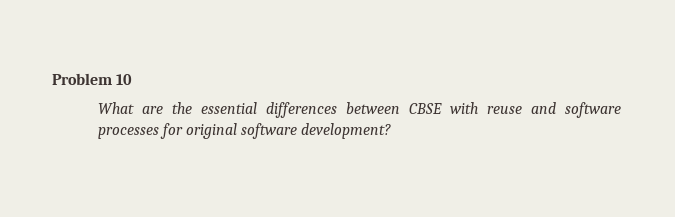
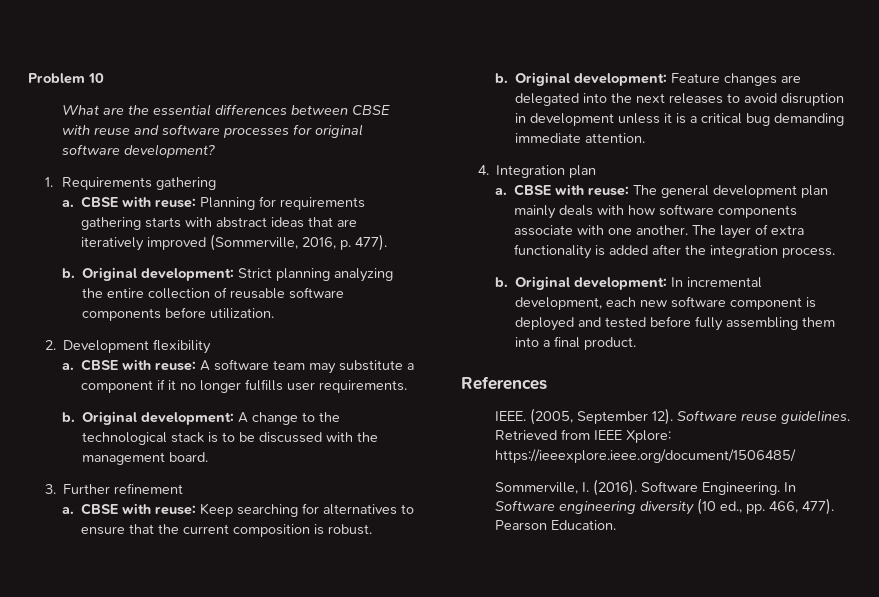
+ 1. Requirements gathering
+ a. CBSE with reuse: Planning for requirements gathering starts with abstract ideas that are iteratively improved (Sommerville, 2016, p. 477).
+ b. Original development: Strict planning analyzing the entire collection of reusable software components before utilization.
+ 2. Development flexibility
+ a. CBSE with reuse: A software team may substitute a component if it no longer fulfills user requirements.
+ b. Original development: A change to the technological stack is to be discussed with the management board.
+ 3. Further refinement
+ a. CBSE with reuse: Keep searching for alternatives to ensure that the current composition is robust.
+ b. Original development: Feature changes are delegated into the next releases to avoid disruption in development unless it is a critical bug demanding immediate attention.
+ 4. Integration plan
+ a. CBSE with reuse: The general development plan mainly deals with how software components associate with one another. The layer of extra functionality is added after the integration process.
+ b. Original development: In incremental development, each new software component is deployed and tested before fully assembling them into a final product.
+ References
+ IEEE. (2005, September 12). Software reuse guidelines. Retrieved from IEEE Xplore: https://ieeexplore.ieee.org/document/1506485/
+ Sommerville, I. (2016). Software Engineering. In Software engineering diversity (10 ed., pp. 466, 477). Pearson Education.

